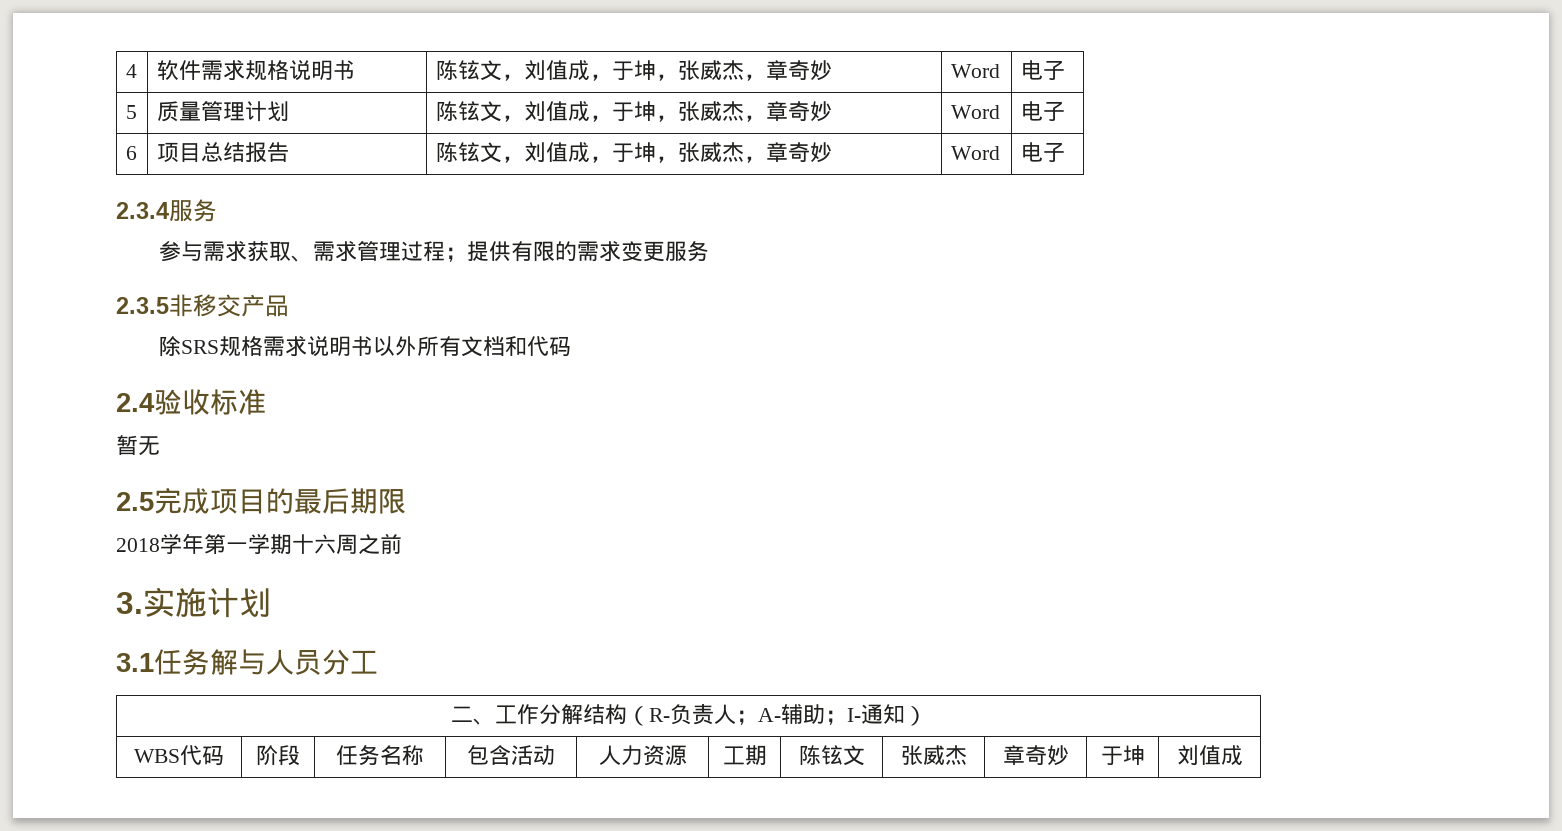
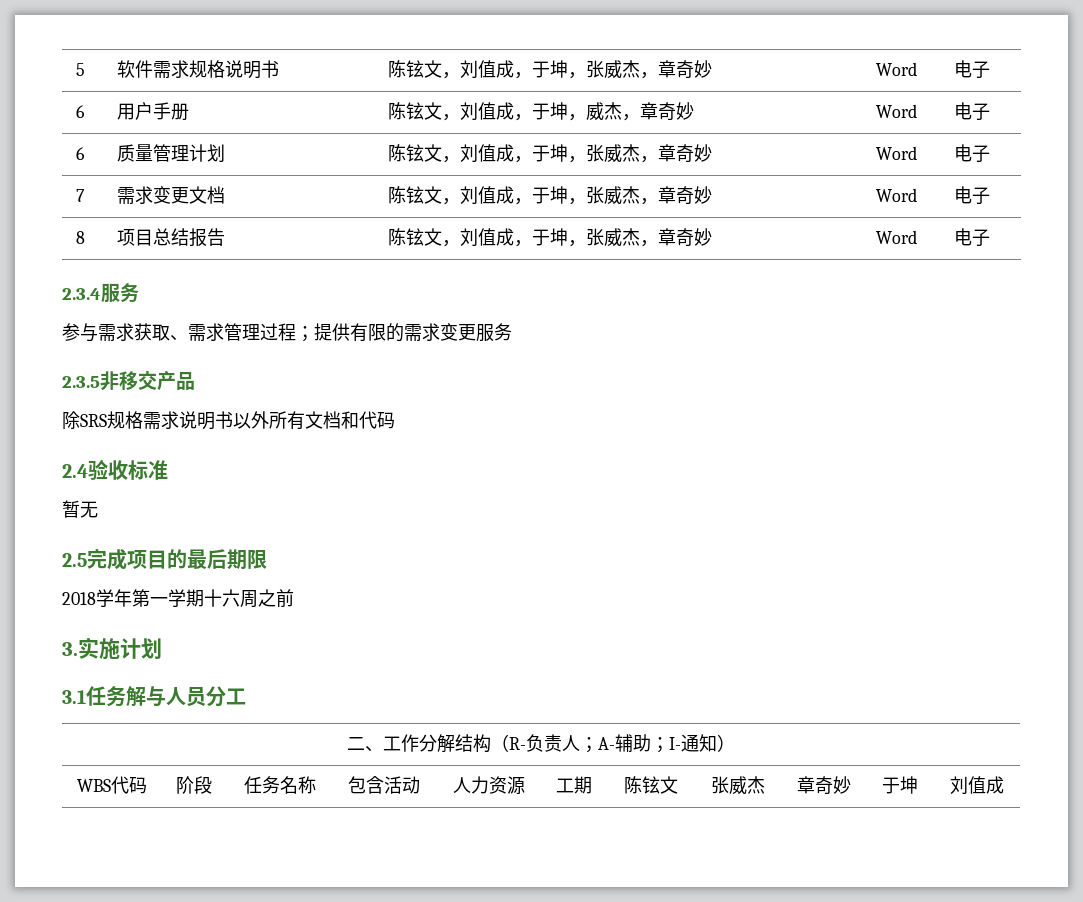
- 4 | 软件需求规格说明书 | 陈铉文，刘值成，于坤，张威杰，章奇妙 | Word | 电子
+ 5 | 软件需求规格说明书 | 陈铉文，刘值成，于坤，张威杰，章奇妙 | Word | 电子
- 5 | 质量管理计划 | 陈铉文，刘值成，于坤，张威杰，章奇妙 | Word | 电子
+ 6 | 用户手册 | 陈铉文，刘值成，于坤，威杰，章奇妙 | Word | 电子
+ 6 | 质量管理计划 | 陈铉文，刘值成，于坤，张威杰，章奇妙 | Word | 电子
- 6 | 项目总结报告 | 陈铉文，刘值成，于坤，张威杰，章奇妙 | Word | 电子
+ 7 | 需求变更文档 | 陈铉文，刘值成，于坤，张威杰，章奇妙 | Word | 电子
+ 8 | 项目总结报告 | 陈铉文，刘值成，于坤，张威杰，章奇妙 | Word | 电子

